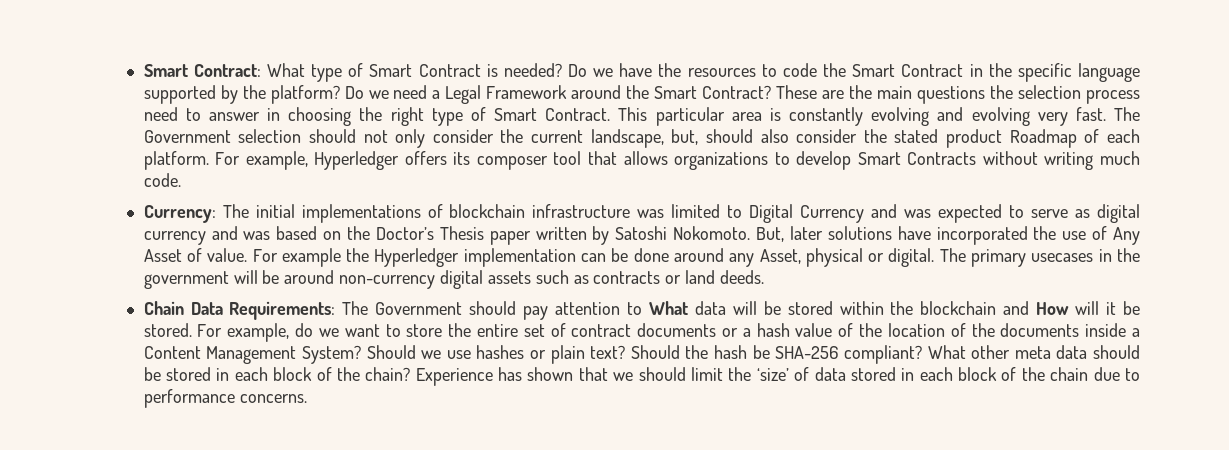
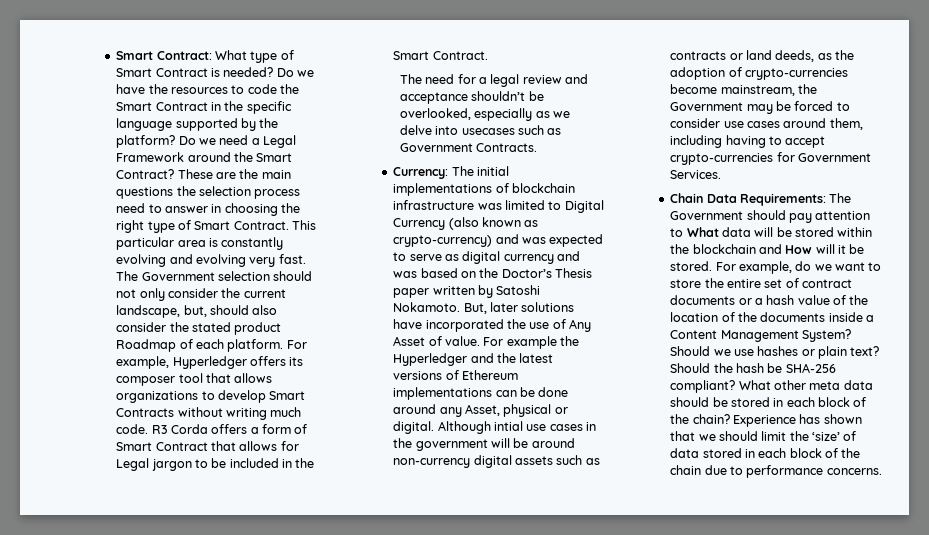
+ R3 Corda offers a form of Smart Contract that allows for Legal jargon to be included in the Smart Contract.
+ The need for a legal review and acceptance shouldn’t be overlooked, especially as we delve into usecases such as Government Contracts.
- Currency: The initial implementations of blockchain infrastructure was limited to Digital Currency and was expected to serve as digital currency and was based on the Doctor’s Thesis paper written by Satoshi Nokomoto.
+ Currency: The initial implementations of blockchain infrastructure was limited to Digital Currency (also known as crypto-currency) and was expected to serve as digital currency and was based on the Doctor’s Thesis paper written by Satoshi Nokamoto.
- For example the Hyperledger implementation can be done around any Asset, physical or digital.
+ For example the Hyperledger and the latest versions of Ethereum implementations can be done around any Asset, physical or digital.
- The primary usecases in the government will be around non-currency digital assets such as contracts or land deeds.
+ Although intial use cases in the government will be around non-currency digital assets such as contracts or land deeds, as the adoption of crypto-currencies become mainstream, the Government may be forced to consider use cases around them, including having to accept crypto-currencies for Government Services.

